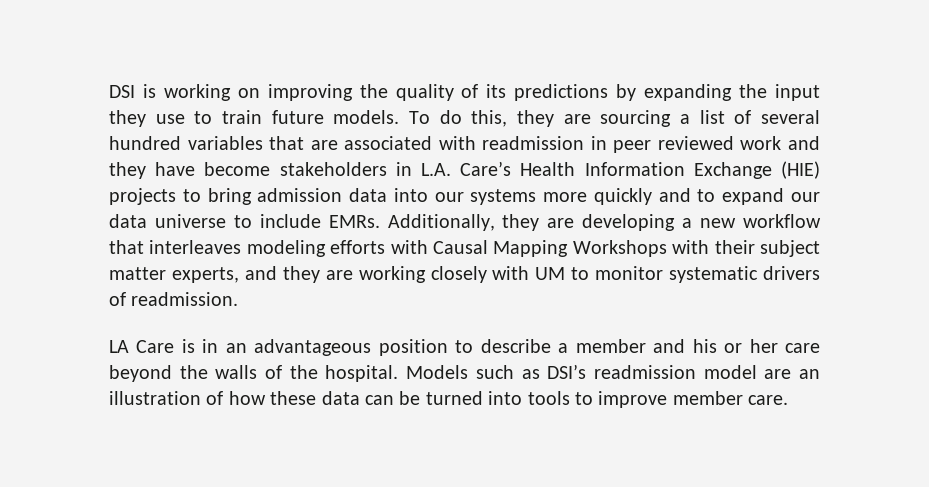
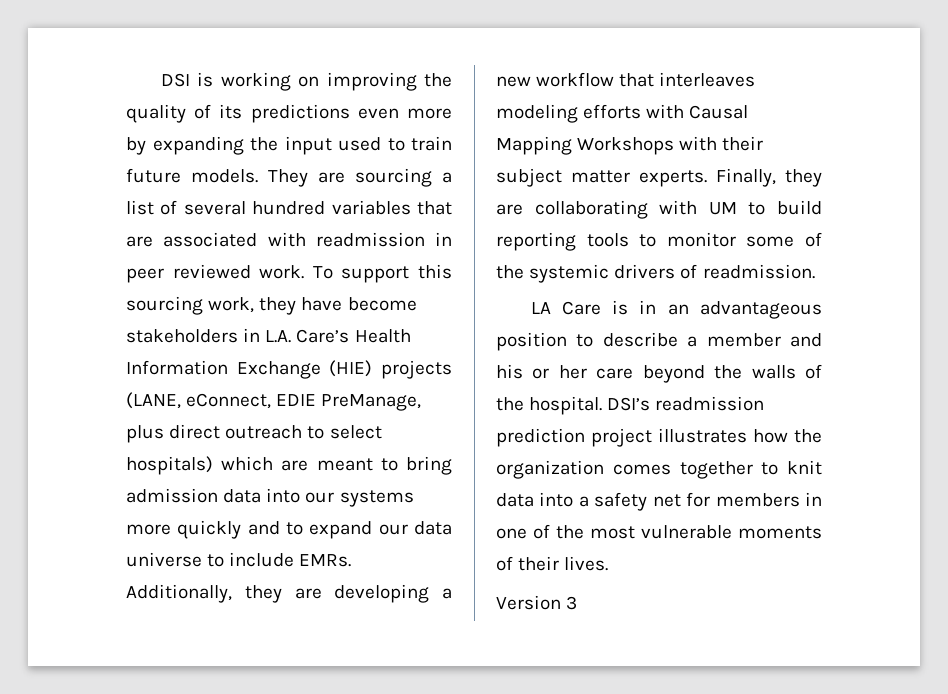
- DSI is working on improving the quality of its predictions by expanding the input they use to train future models.
+ DSI is working on improving the quality of its predictions even more by expanding the input used to train future models.
- To do this, they are sourcing a list of several hundred variables that are associated with readmission in peer reviewed work and they have become stakeholders in L.A. Care’s Health Information Exchange (HIE) projects to bring admission data into our systems more quickly and to expand our data universe to include EMRs.
+ They are sourcing a list of several hundred variables that are associated with readmission in peer reviewed work. To support this sourcing work, they have become stakeholders in L.A. Care’s Health Information Exchange (HIE) projects (LANE, eConnect, EDIE PreManage, plus direct outreach to select hospitals) which are meant to bring admission data into our systems more quickly and to expand our data universe to include EMRs.
- Additionally, they are developing a new workflow that interleaves modeling efforts with Causal Mapping Workshops with their subject matter experts, and they are working closely with UM to monitor systematic drivers of readmission.
+ Additionally, they are developing a new workflow that interleaves modeling efforts with Causal Mapping Workshops with their subject matter experts. Finally, they are collaborating with UM to build reporting tools to monitor some of the systemic drivers of readmission.
- Models such as DSI’s readmission model are an illustration of how these data can be turned into tools to improve member care.
+ DSI’s readmission prediction project illustrates how the organization comes together to knit data into a safety net for members in one of the most vulnerable moments of their lives.
+ Version 3

